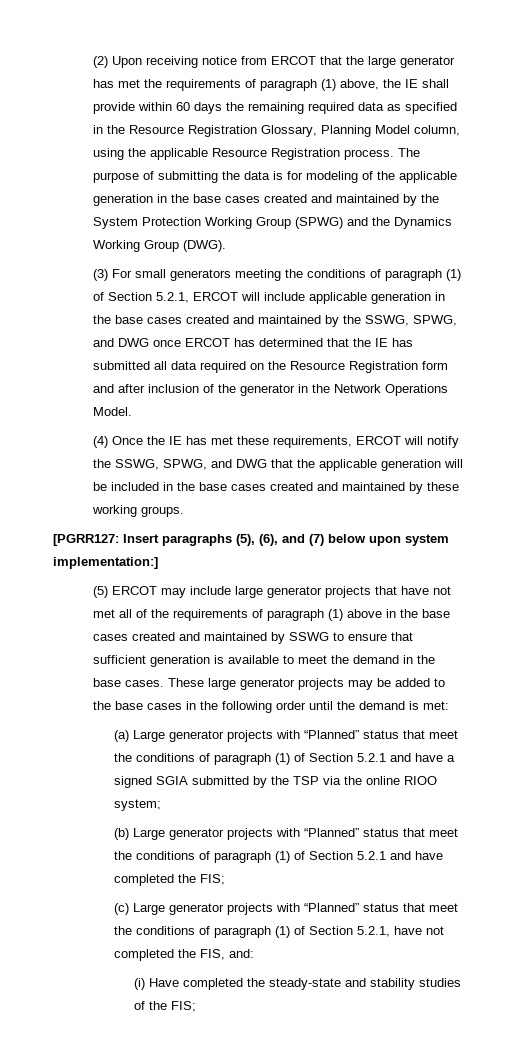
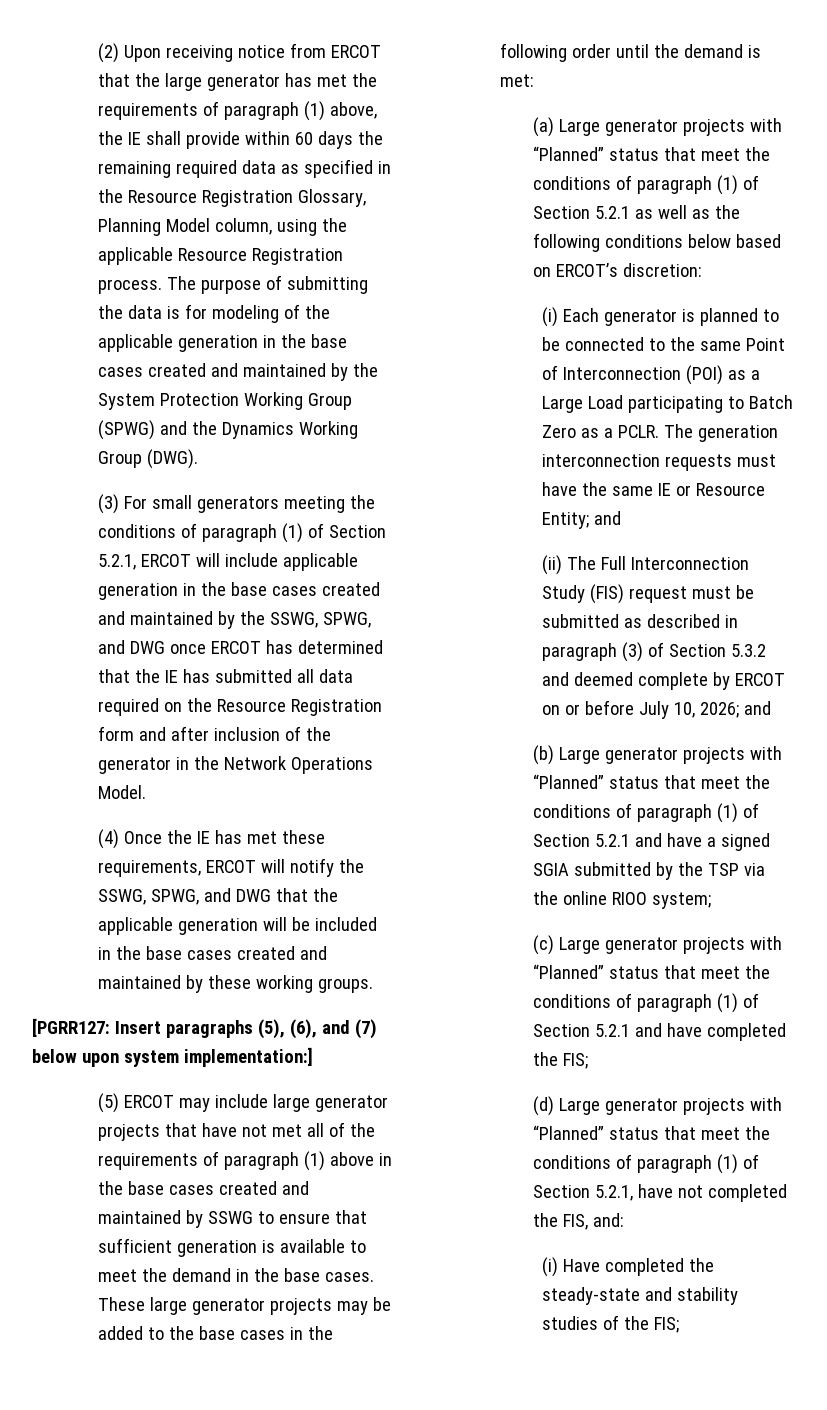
- (a) Large generator projects with “Planned” status that meet the conditions of paragraph (1) of Section 5.2.1 and have a signed SGIA submitted by the TSP via the online RIOO system;
+ (a) Large generator projects with “Planned” status that meet the conditions of paragraph (1) of Section 5.2.1 as well as the following conditions below based on ERCOT’s discretion:
+ (i) Each generator is planned to be connected to the same Point of Interconnection (POI) as a Large Load participating to Batch Zero as a PCLR. The generation interconnection requests must have the same IE or Resource Entity; and
+ (ii) The Full Interconnection Study (FIS) request must be submitted as described in paragraph (3) of Section 5.3.2 and deemed complete by ERCOT on or before July 10, 2026; and
+ (b) Large generator projects with “Planned” status that meet the conditions of paragraph (1) of Section 5.2.1 and have a signed SGIA submitted by the TSP via the online RIOO system;
- (b) Large generator projects with “Planned” status that meet the conditions of paragraph (1) of Section 5.2.1 and have completed the FIS;
+ (c) Large generator projects with “Planned” status that meet the conditions of paragraph (1) of Section 5.2.1 and have completed the FIS;
- (c) Large generator projects with “Planned” status that meet the conditions of paragraph (1) of Section 5.2.1, have not completed the FIS, and:
+ (d) Large generator projects with “Planned” status that meet the conditions of paragraph (1) of Section 5.2.1, have not completed the FIS, and:

